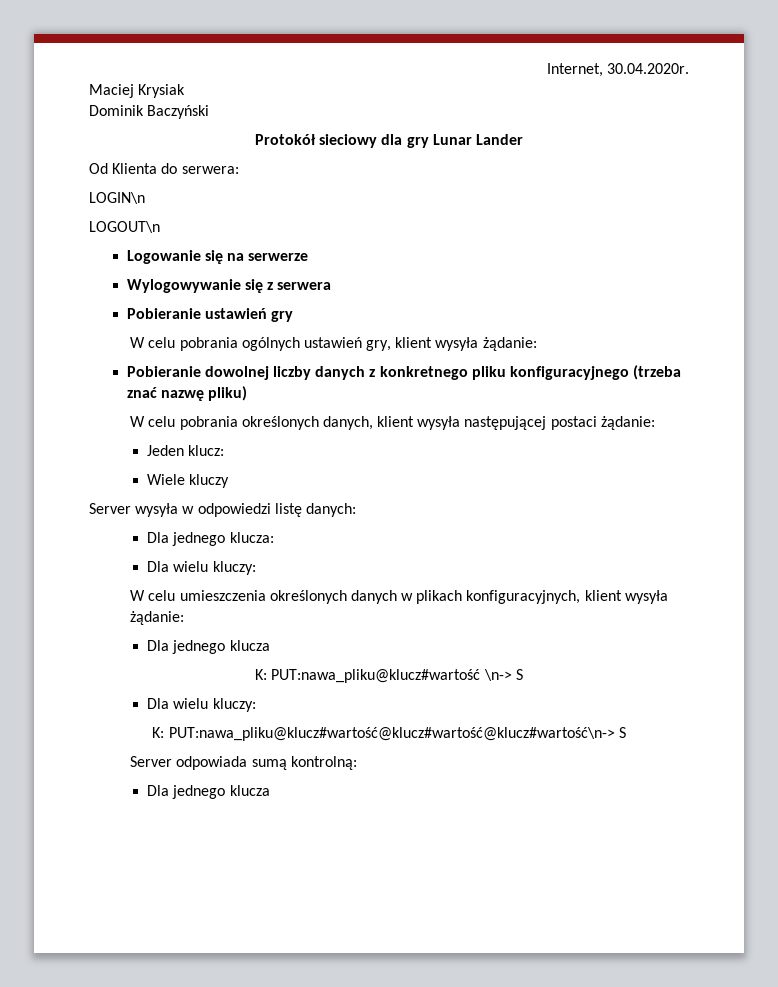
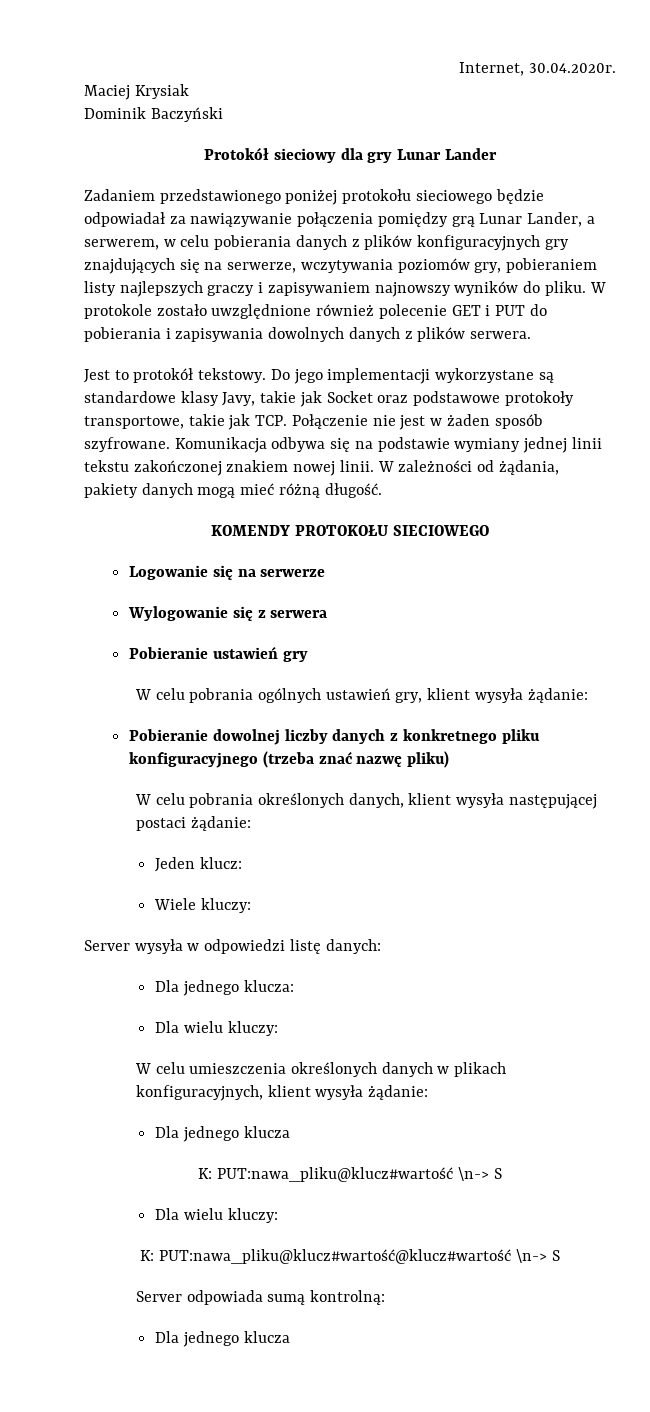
- Od Klienta do serwera:
- LOGIN\n
- LOGOUT\n
+ Zadaniem przedstawionego poniżej protokołu sieciowego będzie odpowiadał za nawiązywanie połączenia pomiędzy grą Lunar Lander, a serwerem, w celu pobierania danych z plików konfiguracyjnych gry znajdujących się na serwerze, wczytywania poziomów gry, pobieraniem listy najlepszych graczy i zapisywaniem najnowszy wyników do pliku. W protokole zostało uwzględnione również polecenie GET i PUT do pobierania i zapisywania dowolnych danych z plików serwera.
+ Jest to protokół tekstowy. Do jego implementacji wykorzystane są standardowe klasy Javy, takie jak Socket oraz podstawowe protokoły transportowe, takie jak TCP. Połączenie nie jest w żaden sposób szyfrowane. Komunikacja odbywa się na podstawie wymiany jednej linii tekstu zakończonej znakiem nowej linii. W zależności od żądania, pakiety danych mogą mieć różną długość.
+ KOMENDY PROTOKOŁU SIECIOWEGO
- Wylogowywanie się z serwera
+ Wylogowanie się z serwera
- Wiele kluczy
+ Wiele kluczy:
- K: PUT:nawa_pliku@klucz#wartość@klucz#wartość@klucz#wartość\n-> S
+ K: PUT:nawa_pliku@klucz#wartość@klucz#wartość \n-> S

